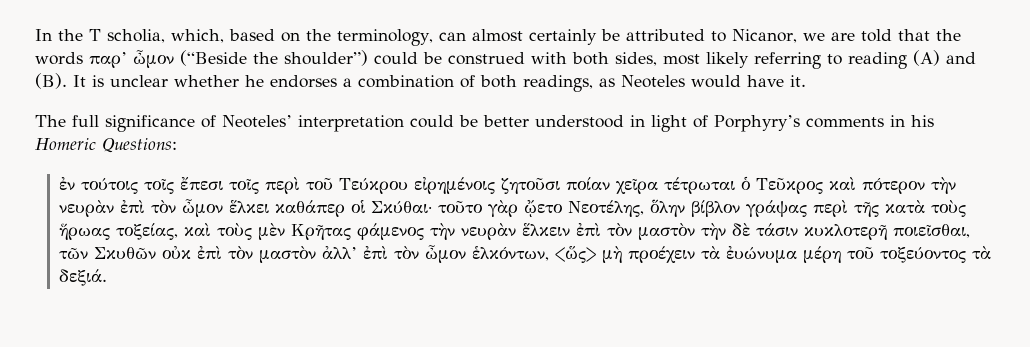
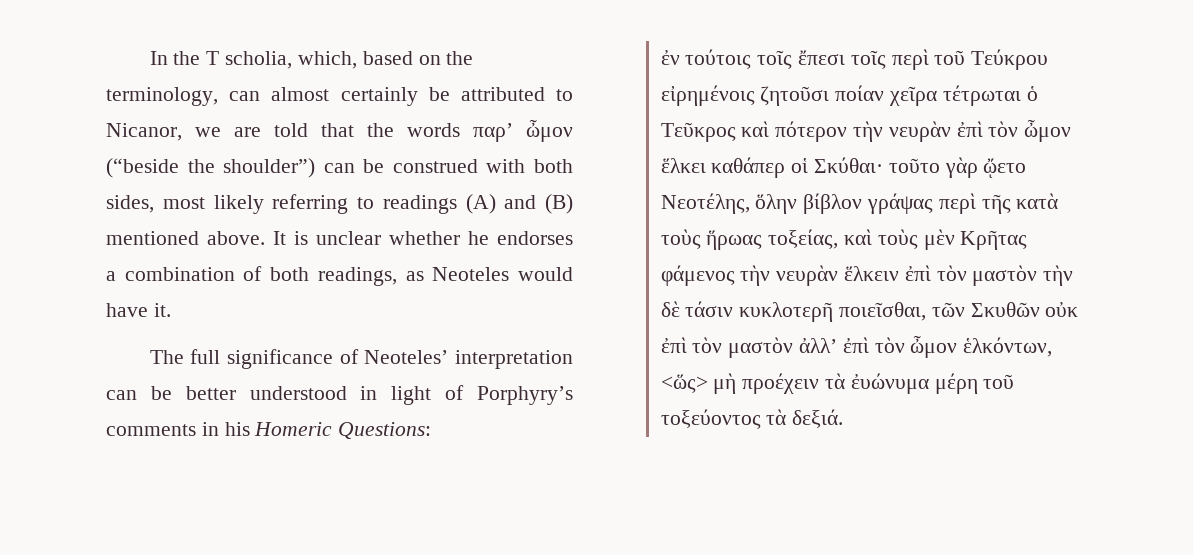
- In the T scholia, which, based on the terminology, can almost certainly be attributed to Nicanor, we are told that the words παρ’ ὦμον (“Beside the shoulder”) could be construed with both sides, most likely referring to reading (A) and (B). It is unclear whether he endorses a combination of both readings, as Neoteles would have it.
+ In the T scholia, which, based on the terminology, can almost certainly be attributed to Nicanor, we are told that the words παρ’ ὦμον (“beside the shoulder”) can be construed with both sides, most likely referring to readings (A) and (B) mentioned above. It is unclear whether he endorses a combination of both readings, as Neoteles would have it.
- The full significance of Neoteles’ interpretation could be better understood in light of Porphyry’s comments in his Homeric Questions:
+ The full significance of Neoteles’ interpretation can be better understood in light of Porphyry’s comments in his Homeric Questions:

